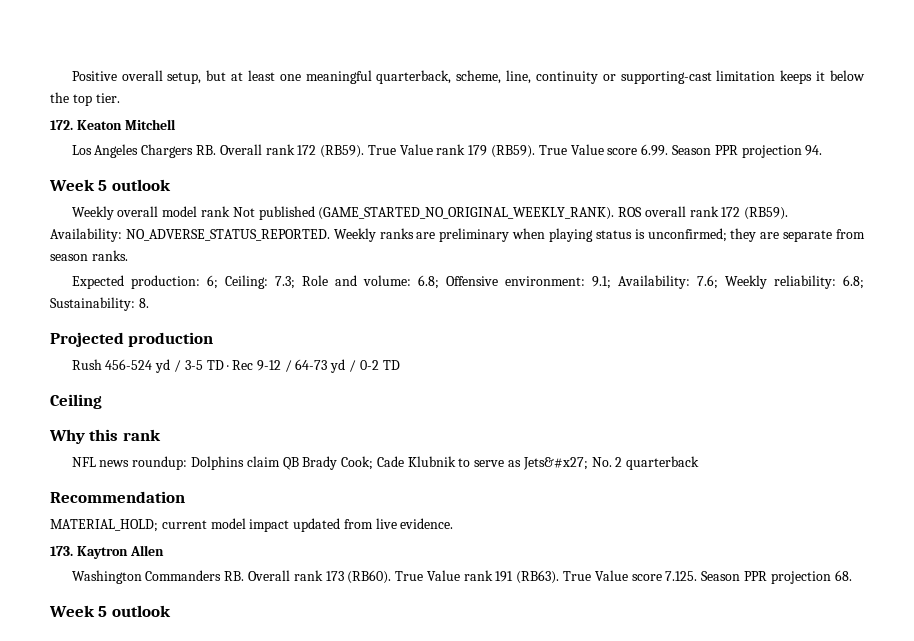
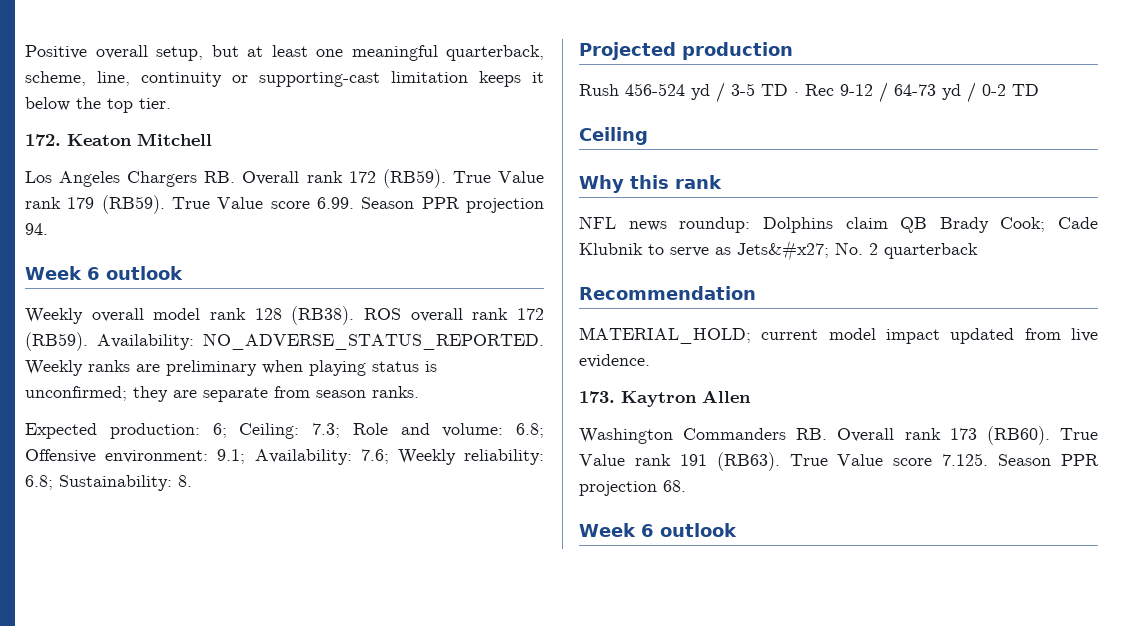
  True Value score 6.99. Season PPR projection 94.
- Week 5 outlook
+ Week 6 outlook
- Weekly overall model rank Not published (GAME_STARTED_NO_ORIGINAL_WEEKLY_RANK).
+ Weekly overall model rank 128 (RB38).
  True Value score 7.125. Season PPR projection 68.
- Week 5 outlook
+ Week 6 outlook

